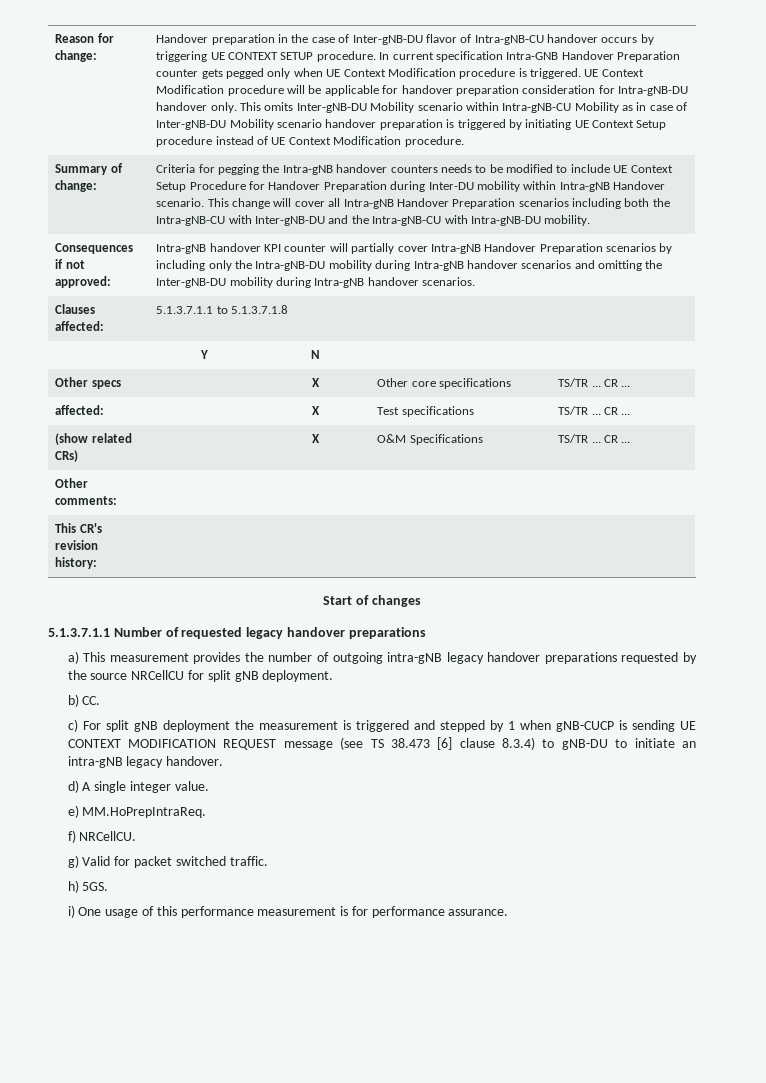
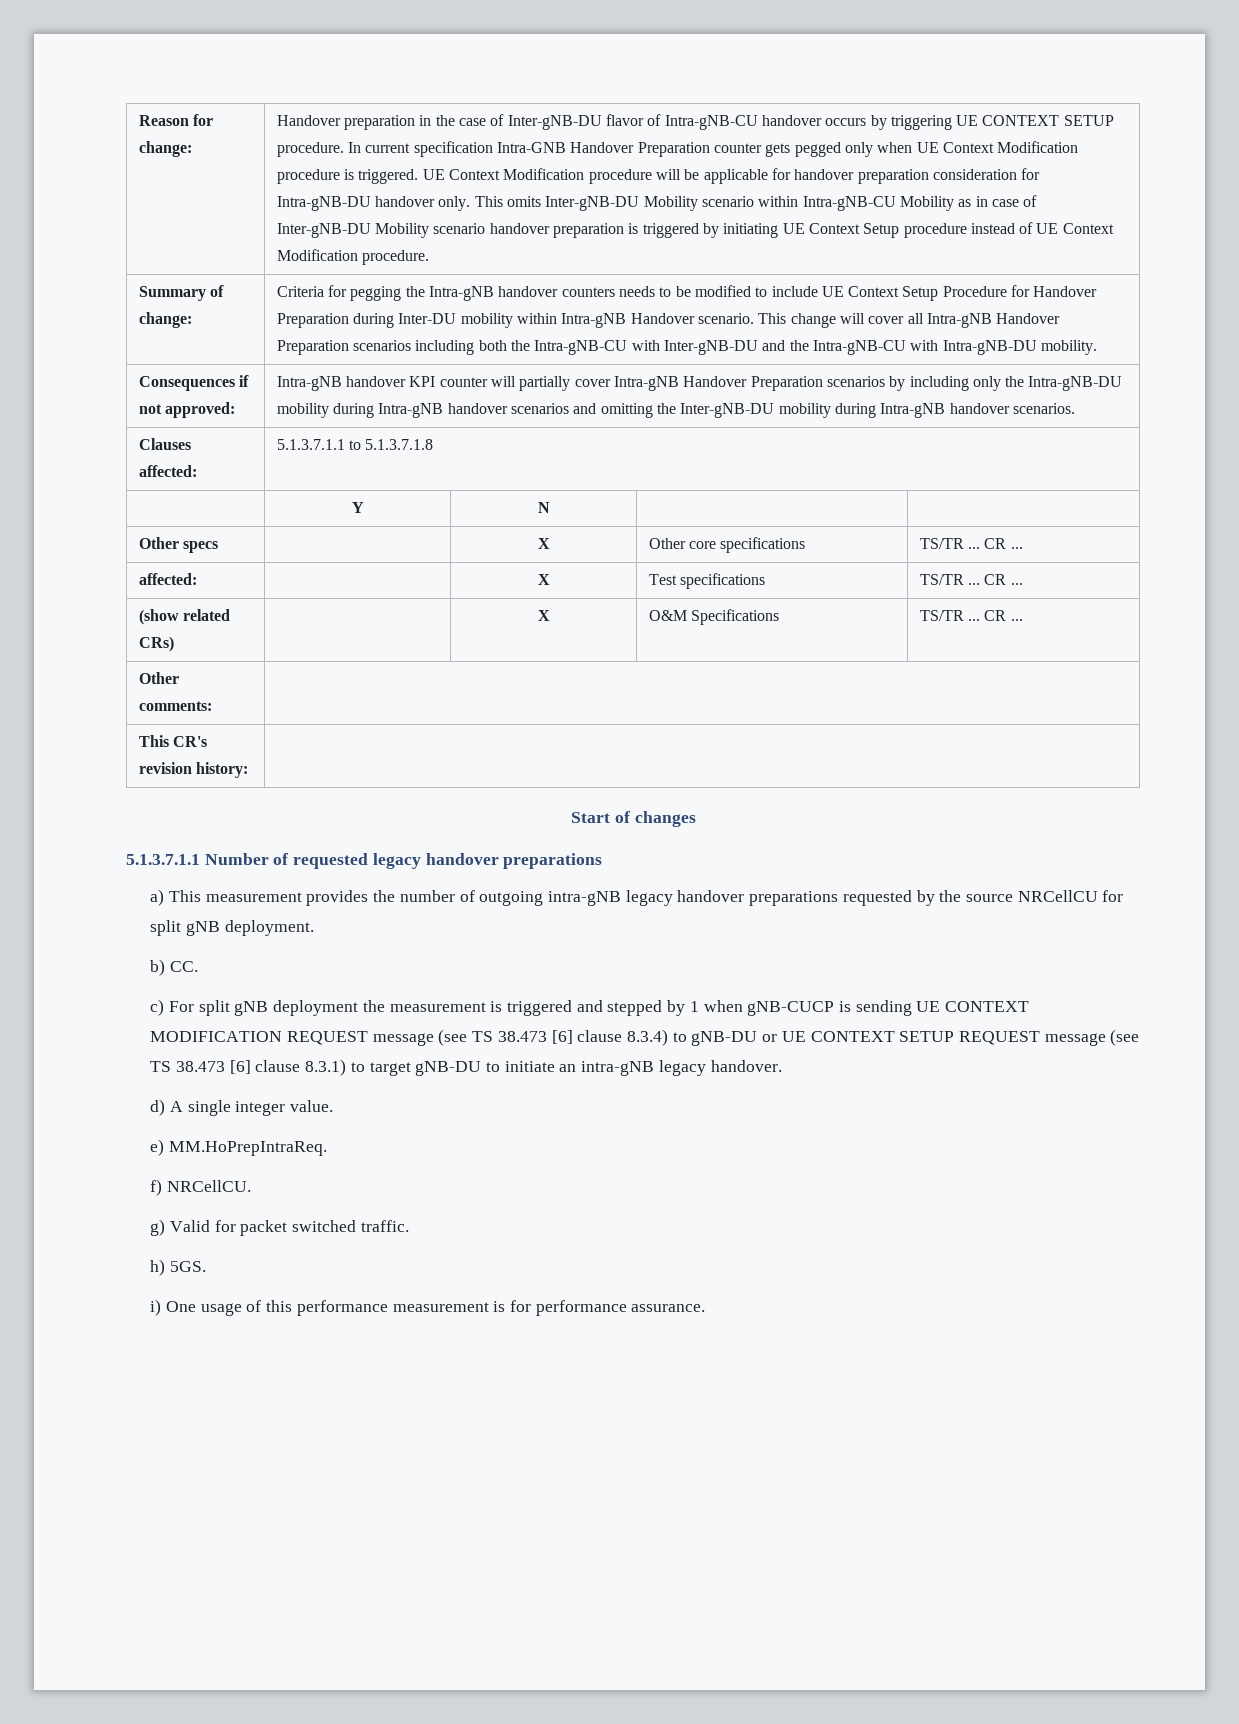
- c) For split gNB deployment the measurement is triggered and stepped by 1 when gNB-CUCP is sending UE CONTEXT MODIFICATION REQUEST message (see TS 38.473 [6] clause 8.3.4) to gNB-DU to initiate an intra-gNB legacy handover.
+ c) For split gNB deployment the measurement is triggered and stepped by 1 when gNB-CUCP is sending UE CONTEXT MODIFICATION REQUEST message (see TS 38.473 [6] clause 8.3.4) to gNB-DU or UE CONTEXT SETUP REQUEST message (see TS 38.473 [6] clause 8.3.1) to target gNB-DU to initiate an intra-gNB legacy handover.

